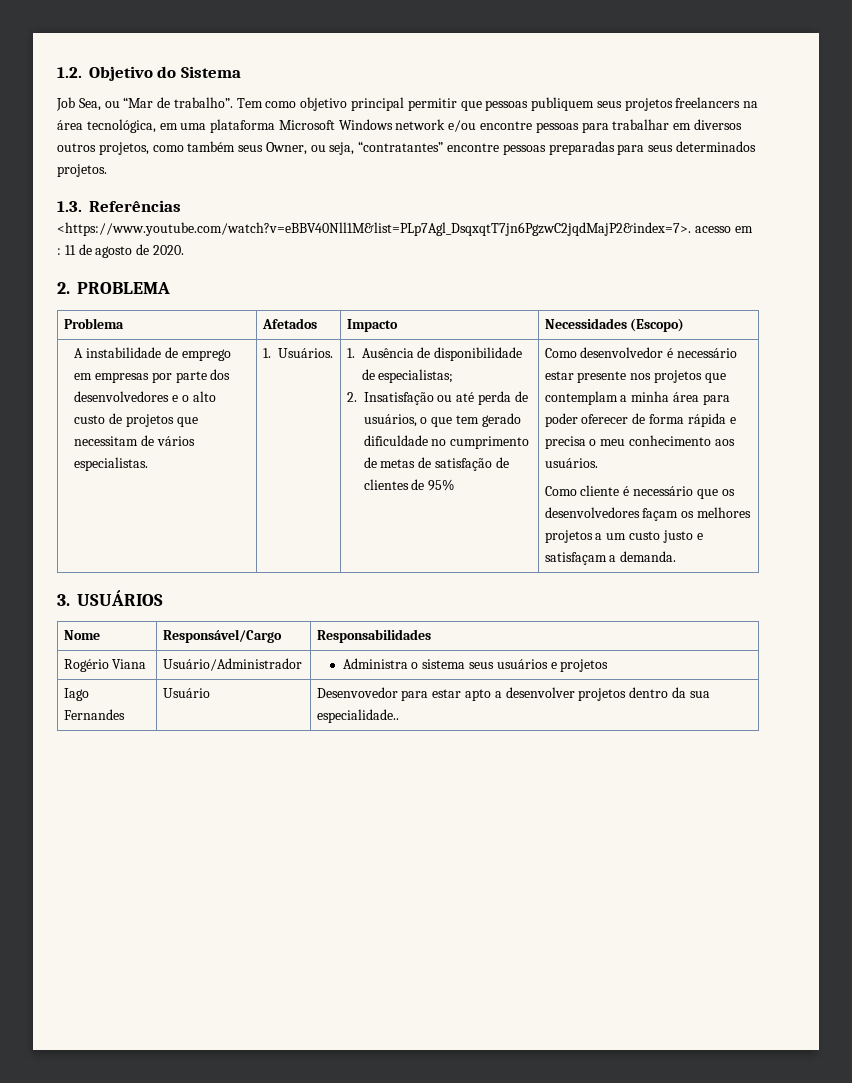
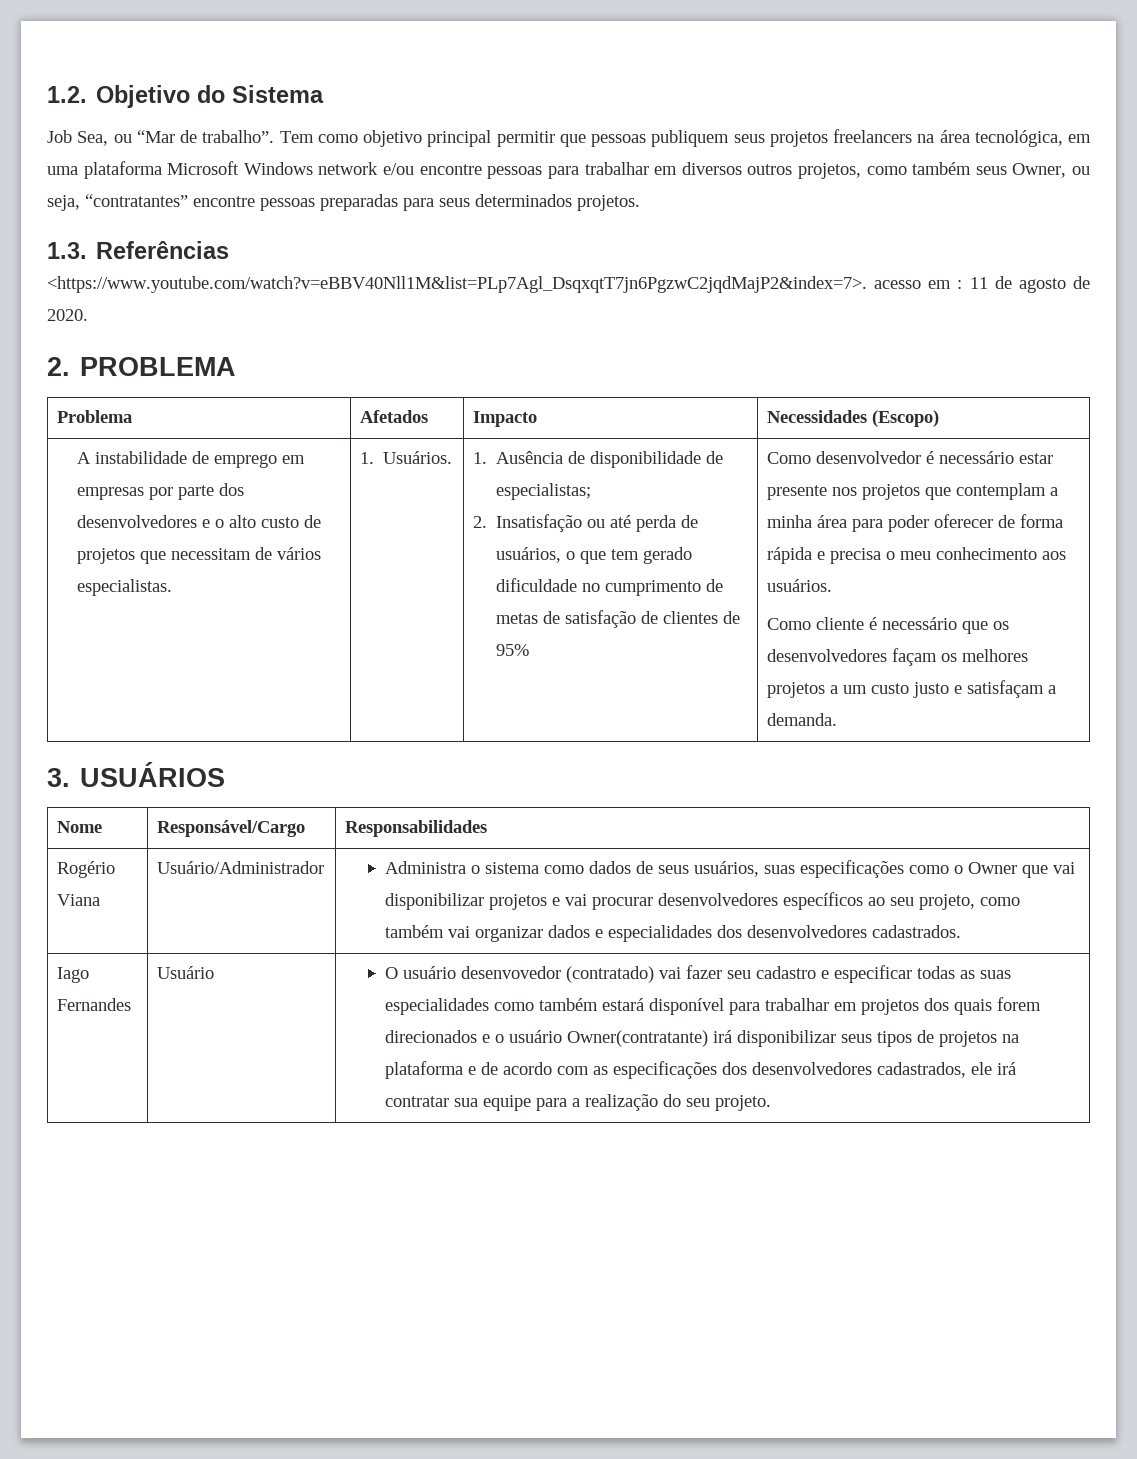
- Rogério Viana | Usuário/Administrador | Administra o sistema seus usuários e projetos
- Iago Fernandes | Usuário | Desenvovedor para estar apto a desenvolver projetos dentro da sua especialidade..
+ Rogério Viana | Usuário/Administrador | Administra o sistema como dados de seus usuários, suas especificações como o Owner que vai disponibilizar projetos e vai procurar desenvolvedores específicos ao seu projeto, como também vai organizar dados e especialidades dos desenvolvedores cadastrados.
+ Iago Fernandes | Usuário | O usuário desenvovedor (contratado) vai fazer seu cadastro e especificar todas as suas especialidades como também estará disponível para trabalhar em projetos dos quais forem direcionados e o usuário Owner(contratante) irá disponibilizar seus tipos de projetos na plataforma e de acordo com as especificações dos desenvolvedores cadastrados, ele irá contratar sua equipe para a realização do seu projeto.

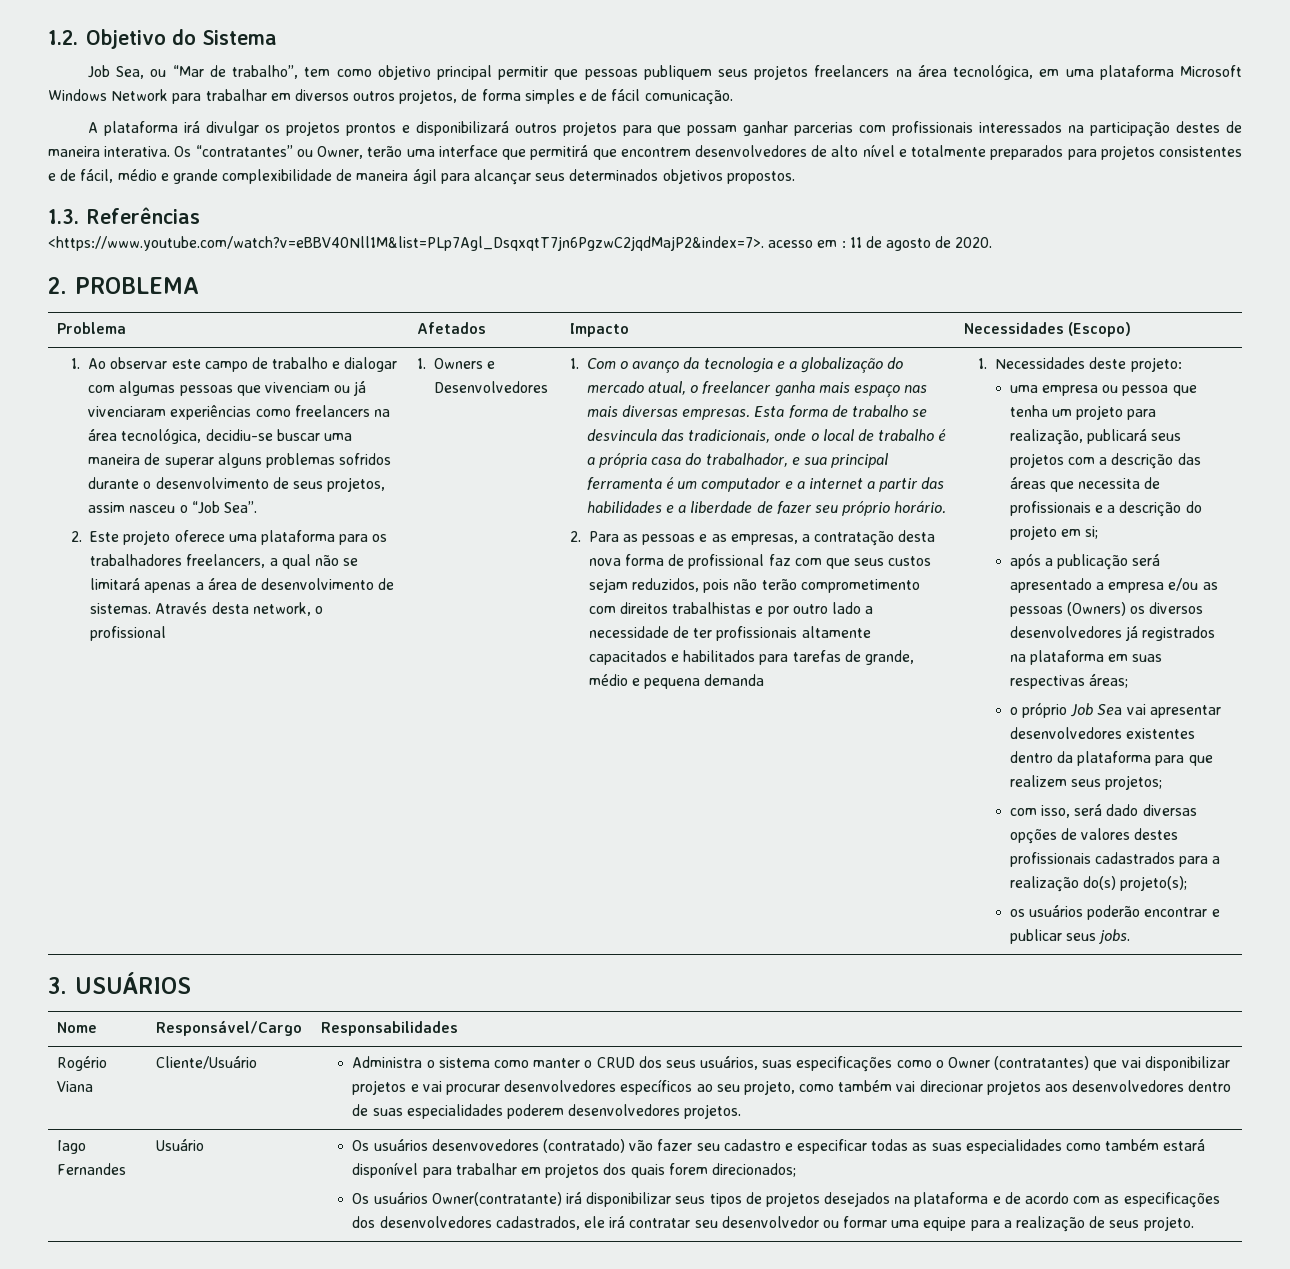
- Job Sea, ou “Mar de trabalho”. Tem como objetivo principal permitir que pessoas publiquem seus projetos freelancers na área tecnológica, em uma plataforma Microsoft Windows network e/ou encontre pessoas para trabalhar em diversos outros projetos, como também seus Owner, ou seja, “contratantes” encontre pessoas preparadas para seus determinados projetos.
+ Job Sea, ou “Mar de trabalho”, tem como objetivo principal permitir que pessoas publiquem seus projetos freelancers na área tecnológica, em uma plataforma Microsoft Windows Network para trabalhar em diversos outros projetos, de forma simples e de fácil comunicação.
+ A plataforma irá divulgar os projetos prontos e disponibilizará outros projetos para que possam ganhar parcerias com profissionais interessados na participação destes de maneira interativa. Os “contratantes” ou Owner, terão uma interface que permitirá que encontrem desenvolvedores de alto nível e totalmente preparados para projetos consistentes e de fácil, médio e grande complexibilidade de maneira ágil para alcançar seus determinados objetivos propostos.
- A instabilidade de emprego em empresas por parte dos desenvolvedores e o alto custo de projetos que necessitam de vários especialistas. | 1. Usuários. | 1. Ausência de disponibilidade de especialistas;
- 2. Insatisfação ou até perda de usuários, o que tem gerado dificuldade no cumprimento de metas de satisfação de clientes de 95% | Como desenvolvedor é necessário estar presente nos projetos que contemplam a minha área para poder oferecer de forma rápida e precisa o meu conhecimento aos usuários.
- Como cliente é necessário que os desenvolvedores façam os melhores projetos a um custo justo e satisfaçam a demanda.
+ 1. Ao observar este campo de trabalho e dialogar com algumas pessoas que vivenciam ou já vivenciaram experiências como freelancers na área tecnológica, decidiu-se buscar uma maneira de superar alguns problemas sofridos durante o desenvolvimento de seus projetos, assim nasceu o “Job Sea”.
+ 2. Este projeto oferece uma plataforma para os trabalhadores freelancers, a qual não se limitará apenas a área de desenvolvimento de sistemas. Através desta network, o profissional | 1. Owners e Desenvolvedores | 1. Com o avanço da tecnologia e a globalização do mercado atual, o freelancer ganha mais espaço nas mais diversas empresas. Esta forma de trabalho se desvincula das tradicionais, onde o local de trabalho é a própria casa do trabalhador, e sua principal ferramenta é um computador e a internet a partir das habilidades e a liberdade de fazer seu próprio horário.
+ 2. Para as pessoas e as empresas, a contratação desta nova forma de profissional faz com que seus custos sejam reduzidos, pois não terão comprometimento com direitos trabalhistas e por outro lado a necessidade de ter profissionais altamente capacitados e habilitados para tarefas de grande, médio e pequena demanda | 1. Necessidades deste projeto:
+ uma empresa ou pessoa que tenha um projeto para realização, publicará seus projetos com a descrição das áreas que necessita de profissionais e a descrição do projeto em si;
+ após a publicação será apresentado a empresa e/ou as pessoas (Owners) os diversos desenvolvedores já registrados na plataforma em suas respectivas áreas;
+ o próprio Job Sea vai apresentar desenvolvedores existentes dentro da plataforma para que realizem seus projetos;
+ com isso, será dado diversas opções de valores destes profissionais cadastrados para a realização do(s) projeto(s);
+ os usuários poderão encontrar e publicar seus jobs.
- Usuário/Administrador
+ Cliente/Usuário
- Administra o sistema como dados de seus usuários, suas especificações como o Owner que vai disponibilizar projetos e vai procurar desenvolvedores específicos ao seu projeto, como também vai organizar dados e especialidades dos desenvolvedores cadastrados.
- Iago Fernandes | Usuário | O usuário desenvovedor (contratado) vai fazer seu cadastro e especificar todas as suas especialidades como também estará disponível para trabalhar em projetos dos quais forem direcionados e o usuário Owner(contratante) irá disponibilizar seus tipos de projetos na plataforma e de acordo com as especificações dos desenvolvedores cadastrados, ele irá contratar sua equipe para a realização do seu projeto.
+ Administra o sistema como manter o CRUD dos seus usuários, suas especificações como o Owner (contratantes) que vai disponibilizar projetos e vai procurar desenvolvedores específicos ao seu projeto, como também vai direcionar projetos aos desenvolvedores dentro de suas especialidades poderem desenvolvedores projetos.
+ Iago Fernandes | Usuário | Os usuários desenvovedores (contratado) vão fazer seu cadastro e especificar todas as suas especialidades como também estará disponível para trabalhar em projetos dos quais forem direcionados;
+ Os usuários Owner(contratante) irá disponibilizar seus tipos de projetos desejados na plataforma e de acordo com as especificações dos desenvolvedores cadastrados, ele irá contratar seu desenvolvedor ou formar uma equipe para a realização de seus projeto.

